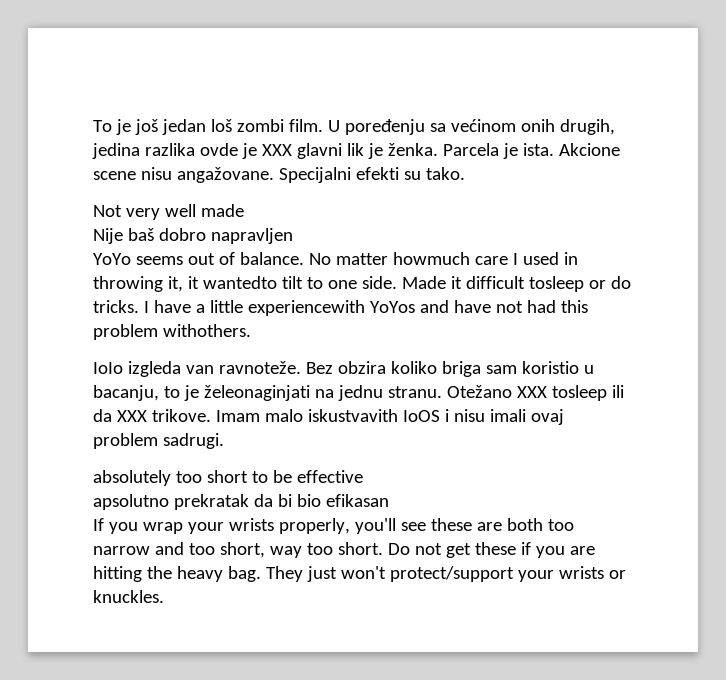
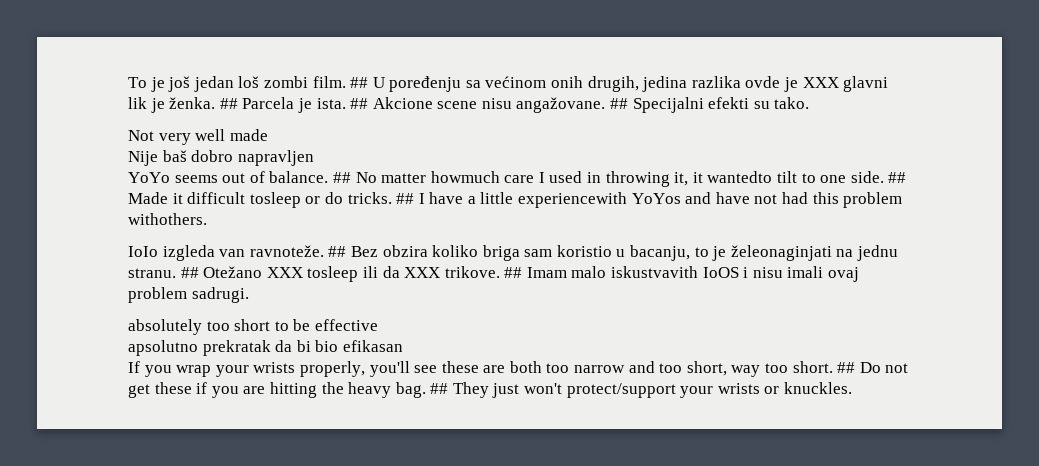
- U poređenju sa većinom onih drugih, jedina razlika ovde je XXX glavni lik je ženka.
+ ## U poređenju sa većinom onih drugih, jedina razlika ovde je XXX glavni lik je ženka.
- Parcela je ista.
+ ## Parcela je ista.
- Akcione scene nisu angažovane.
+ ## Akcione scene nisu angažovane.
- Specijalni efekti su tako.
+ ## Specijalni efekti su tako.
- No matter howmuch care I used in throwing it, it wantedto tilt to one side.
+ ## No matter howmuch care I used in throwing it, it wantedto tilt to one side.
- Made it difficult tosleep or do tricks.
+ ## Made it difficult tosleep or do tricks.
- I have a little experiencewith YoYos and have not had this problem withothers.
+ ## I have a little experiencewith YoYos and have not had this problem withothers.
- Bez obzira koliko briga sam koristio u bacanju, to je želeonaginjati na jednu stranu.
+ ## Bez obzira koliko briga sam koristio u bacanju, to je želeonaginjati na jednu stranu.
- Otežano XXX tosleep ili da XXX trikove.
+ ## Otežano XXX tosleep ili da XXX trikove.
- Imam malo iskustvavith IoOS i nisu imali ovaj problem sadrugi.
+ ## Imam malo iskustvavith IoOS i nisu imali ovaj problem sadrugi.
- Do not get these if you are hitting the heavy bag.
+ ## Do not get these if you are hitting the heavy bag.
- They just won't protect/support your wrists or knuckles.
+ ## They just won't protect/support your wrists or knuckles.

